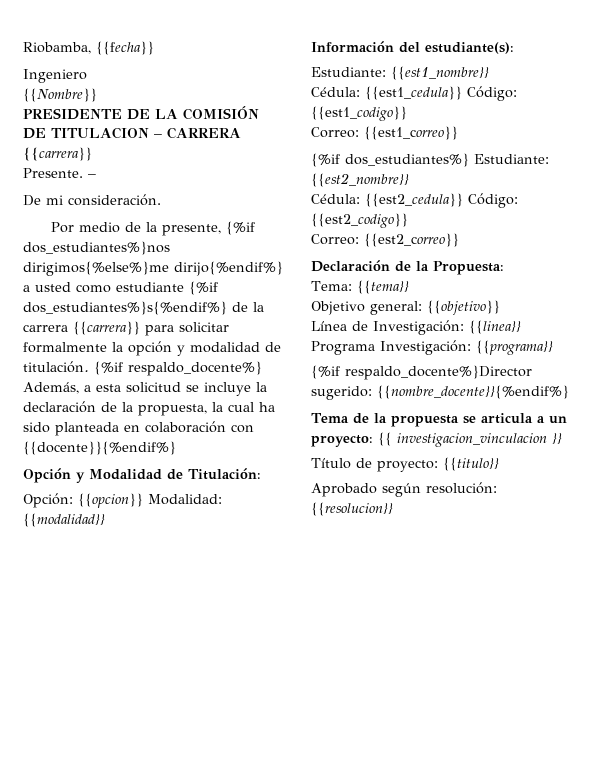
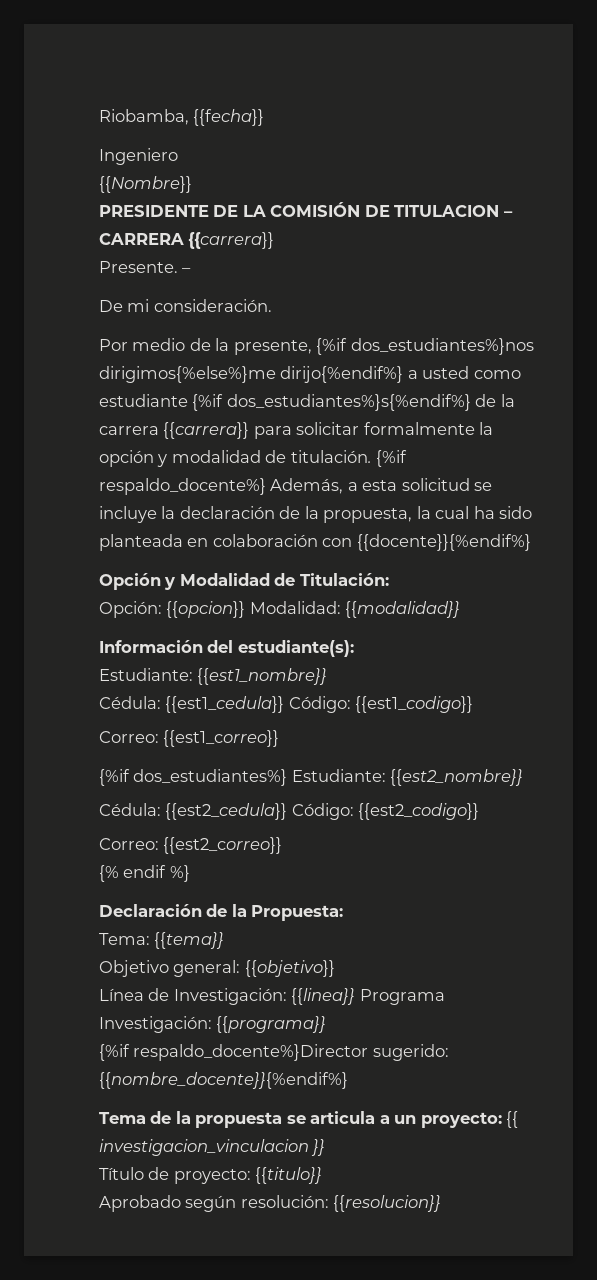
+ {% endif %}

